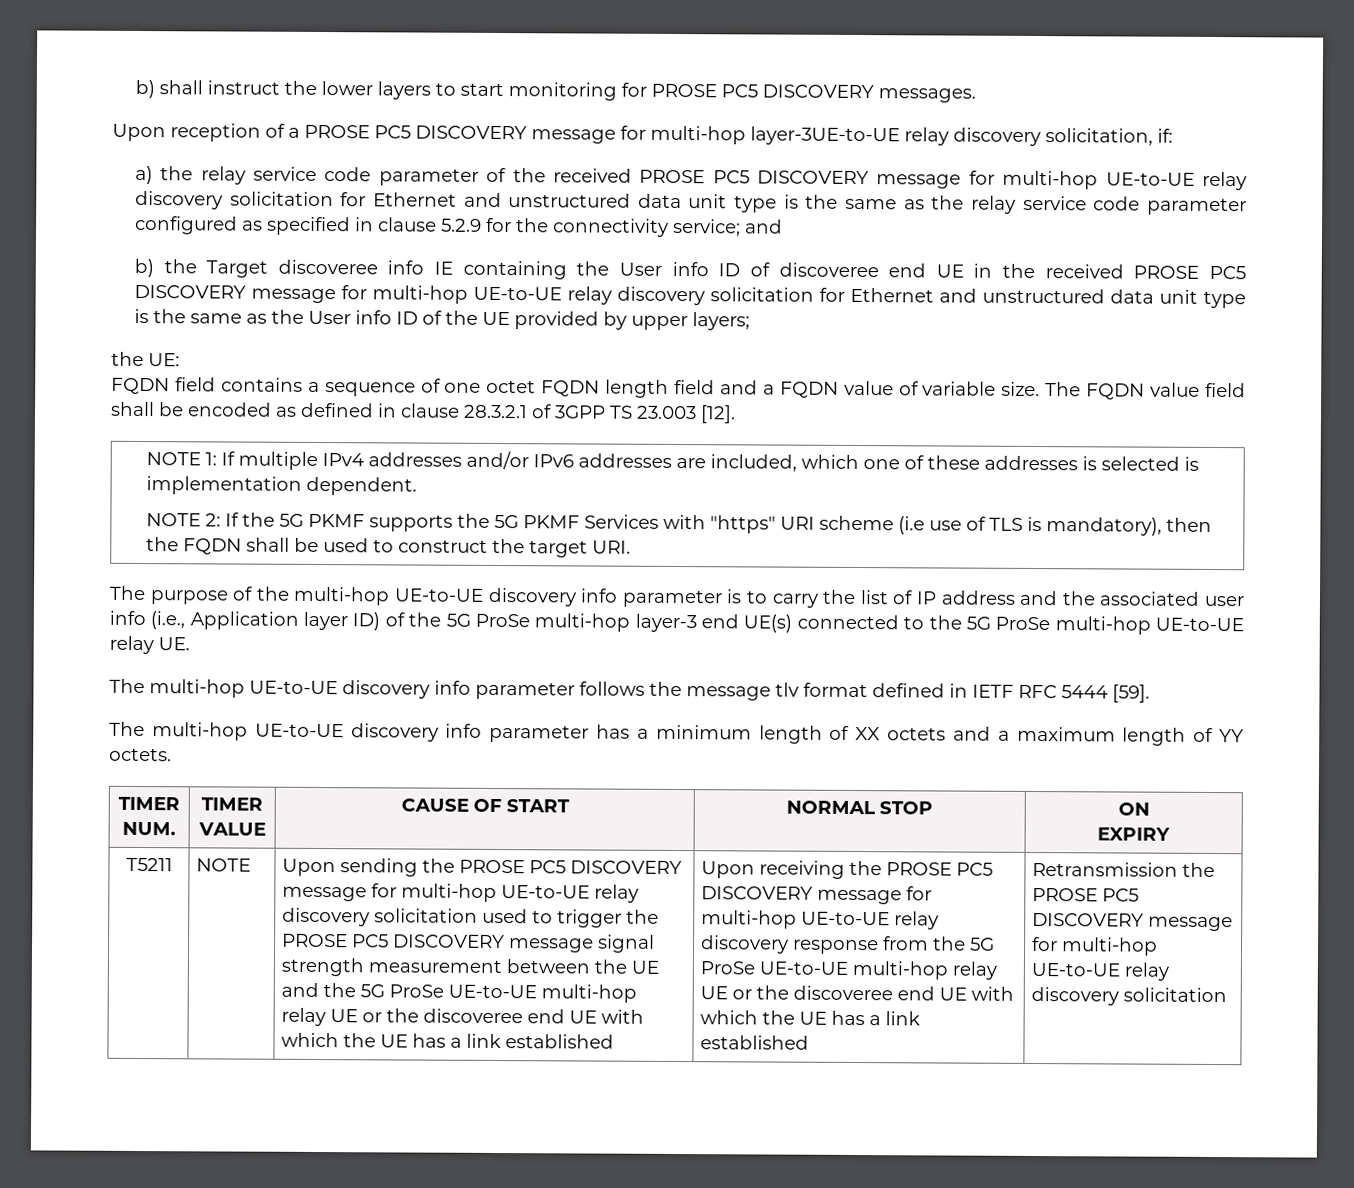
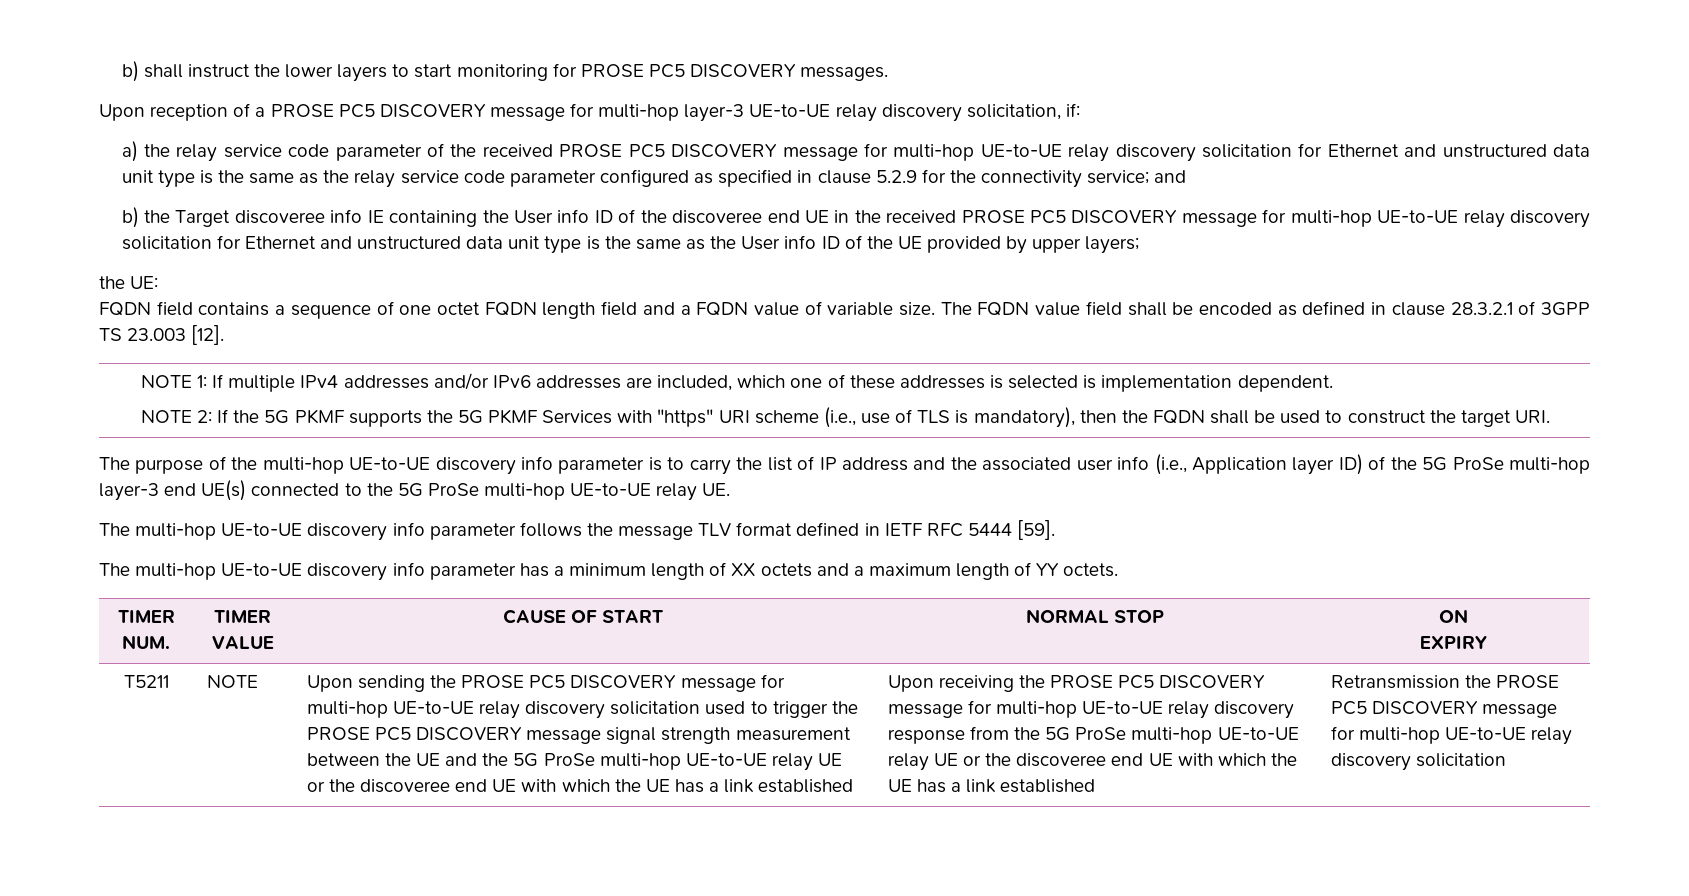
- Upon reception of a PROSE PC5 DISCOVERY message for multi-hop layer-3UE-to-UE relay discovery solicitation, if:
+ Upon reception of a PROSE PC5 DISCOVERY message for multi-hop layer-3 UE-to-UE relay discovery solicitation, if:
- b) the Target discoveree info IE containing the User info ID of discoveree end UE in the received PROSE PC5 DISCOVERY message for multi-hop UE-to-UE relay discovery solicitation for Ethernet and unstructured data unit type is the same as the User info ID of the UE provided by upper layers;
+ b) the Target discoveree info IE containing the User info ID of the discoveree end UE in the received PROSE PC5 DISCOVERY message for multi-hop UE-to-UE relay discovery solicitation for Ethernet and unstructured data unit type is the same as the User info ID of the UE provided by upper layers;
- NOTE 2: If the 5G PKMF supports the 5G PKMF Services with "https" URI scheme (i.e use of TLS is mandatory), then the FQDN shall be used to construct the target URI.
+ NOTE 2: If the 5G PKMF supports the 5G PKMF Services with "https" URI scheme (i.e., use of TLS is mandatory), then the FQDN shall be used to construct the target URI.
- The multi-hop UE-to-UE discovery info parameter follows the message tlv format defined in IETF RFC 5444 [59].
+ The multi-hop UE-to-UE discovery info parameter follows the message TLV format defined in IETF RFC 5444 [59].
- Upon sending the PROSE PC5 DISCOVERY message for multi-hop UE-to-UE relay discovery solicitation used to trigger the PROSE PC5 DISCOVERY message signal strength measurement between the UE and the 5G ProSe UE-to-UE multi-hop relay UE or the discoveree end UE with which the UE has a link established
+ Upon sending the PROSE PC5 DISCOVERY message for multi-hop UE-to-UE relay discovery solicitation used to trigger the PROSE PC5 DISCOVERY message signal strength measurement between the UE and the 5G ProSe multi-hop UE-to-UE relay UE or the discoveree end UE with which the UE has a link established
- Upon receiving the PROSE PC5 DISCOVERY message for multi-hop UE-to-UE relay discovery response from the 5G ProSe UE-to-UE multi-hop relay UE or the discoveree end UE with which the UE has a link established
+ Upon receiving the PROSE PC5 DISCOVERY message for multi-hop UE-to-UE relay discovery response from the 5G ProSe multi-hop UE-to-UE relay UE or the discoveree end UE with which the UE has a link established

